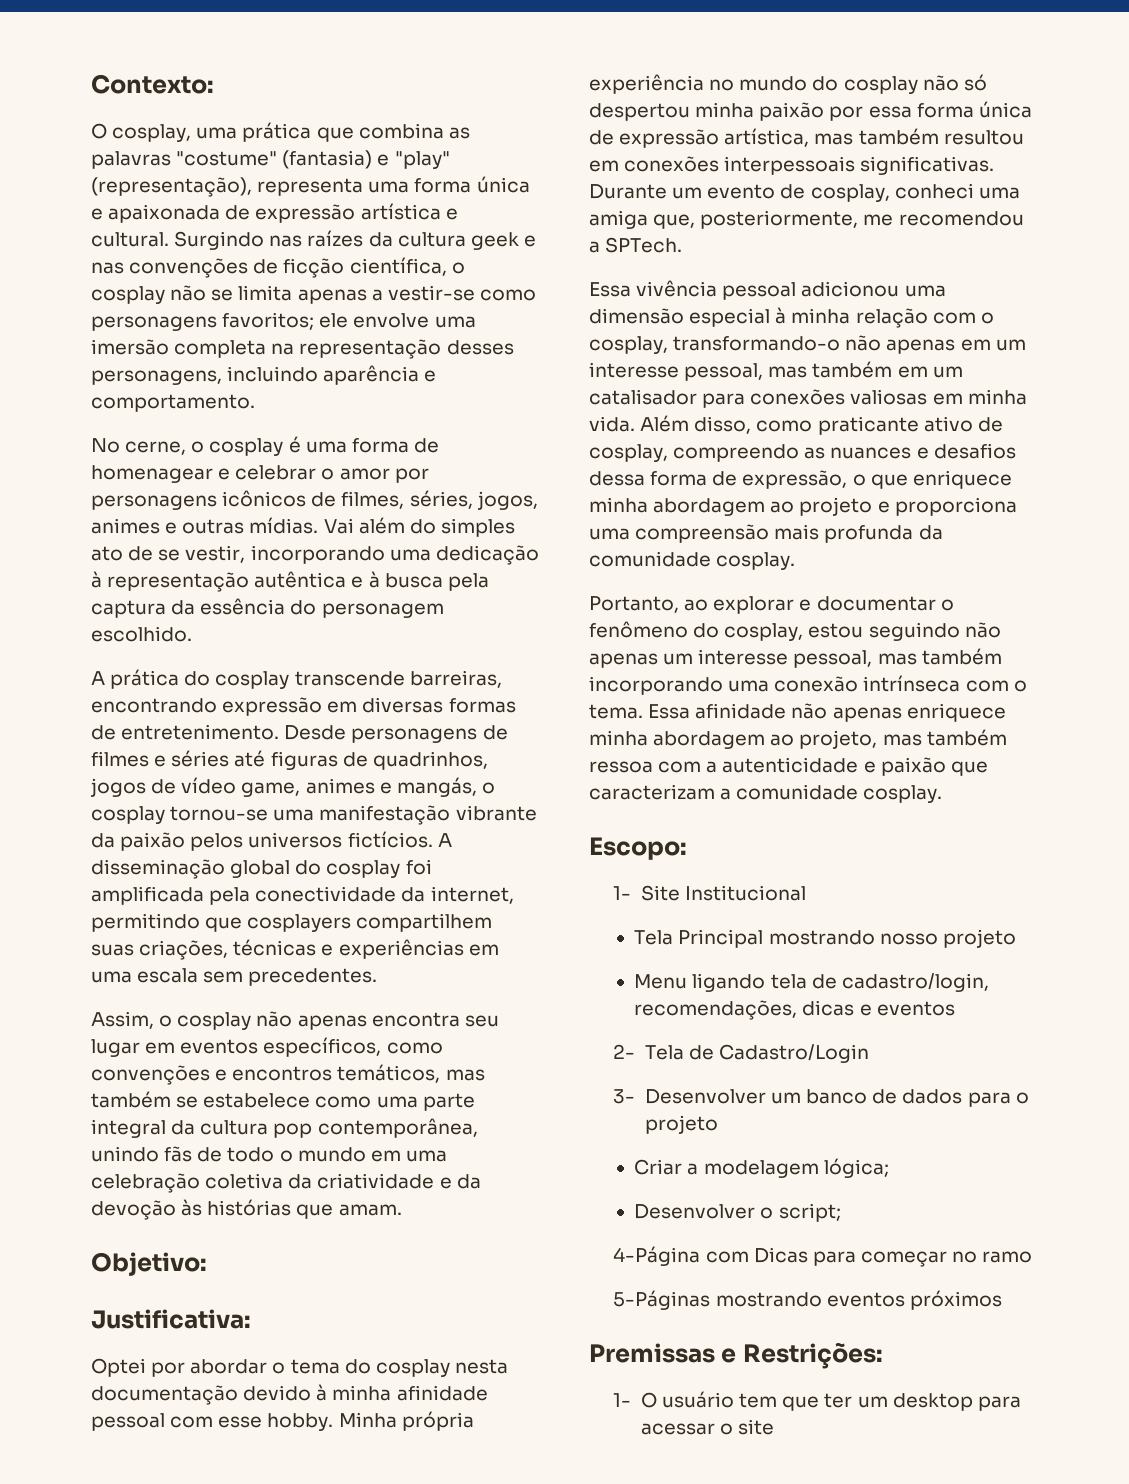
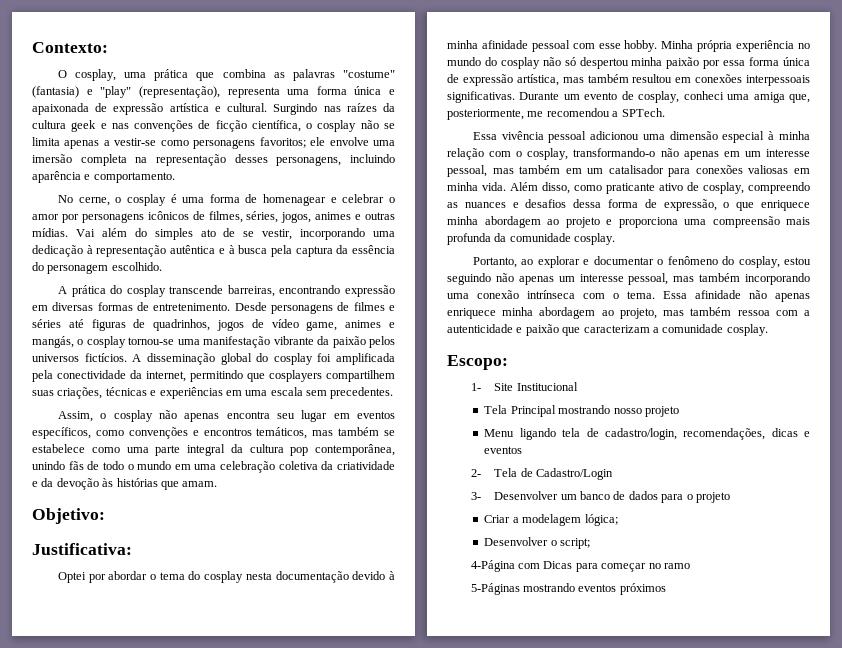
- Premissas e Restrições:
- 1- O usuário tem que ter um desktop para acessar o site

